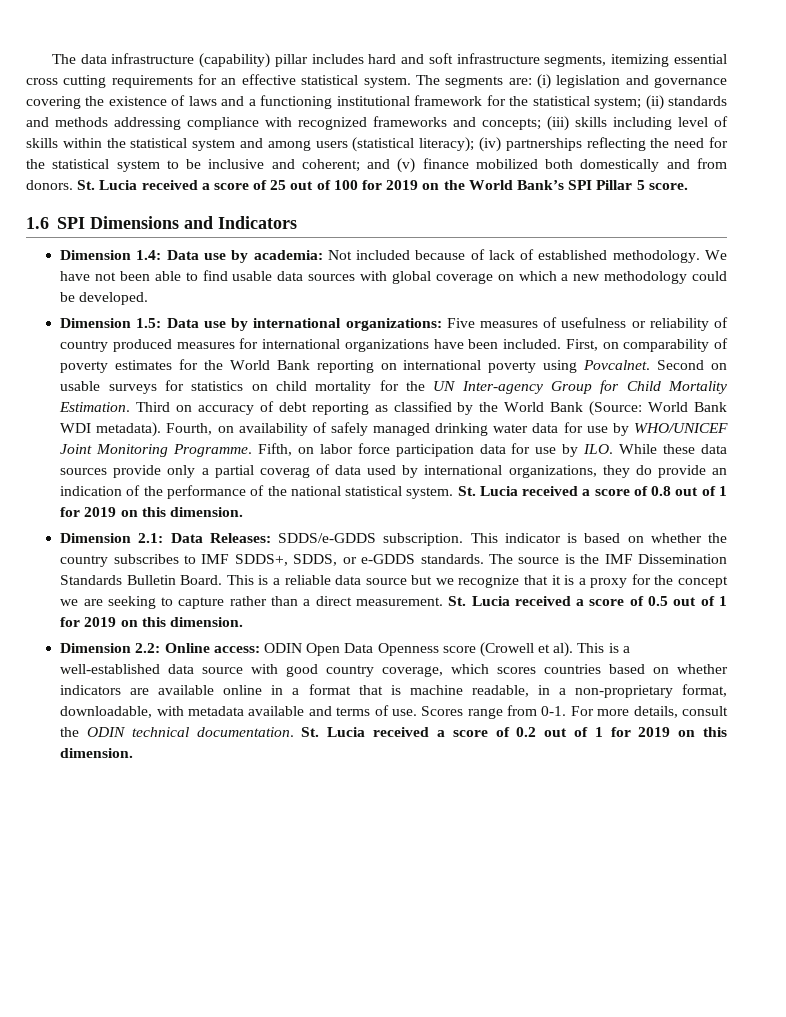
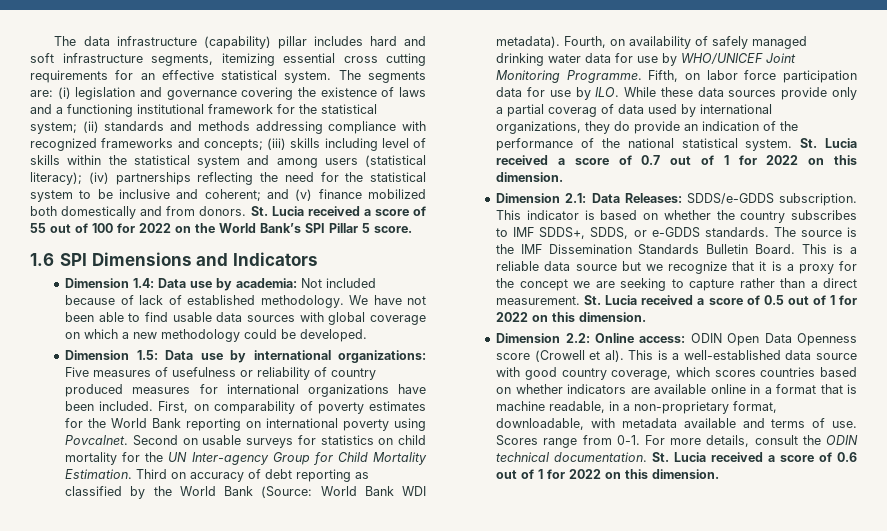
- St. Lucia received a score of 25 out of 100 for 2019 on the World Bank’s SPI Pillar 5 score.
+ St. Lucia received a score of 55 out of 100 for 2022 on the World Bank’s SPI Pillar 5 score.
- St. Lucia received a score of 0.8 out of 1 for 2019 on this dimension.
+ St. Lucia received a score of 0.7 out of 1 for 2022 on this dimension.
- St. Lucia received a score of 0.5 out of 1 for 2019 on this dimension.
+ St. Lucia received a score of 0.5 out of 1 for 2022 on this dimension.
- St. Lucia received a score of 0.2 out of 1 for 2019 on this dimension.
+ St. Lucia received a score of 0.6 out of 1 for 2022 on this dimension.

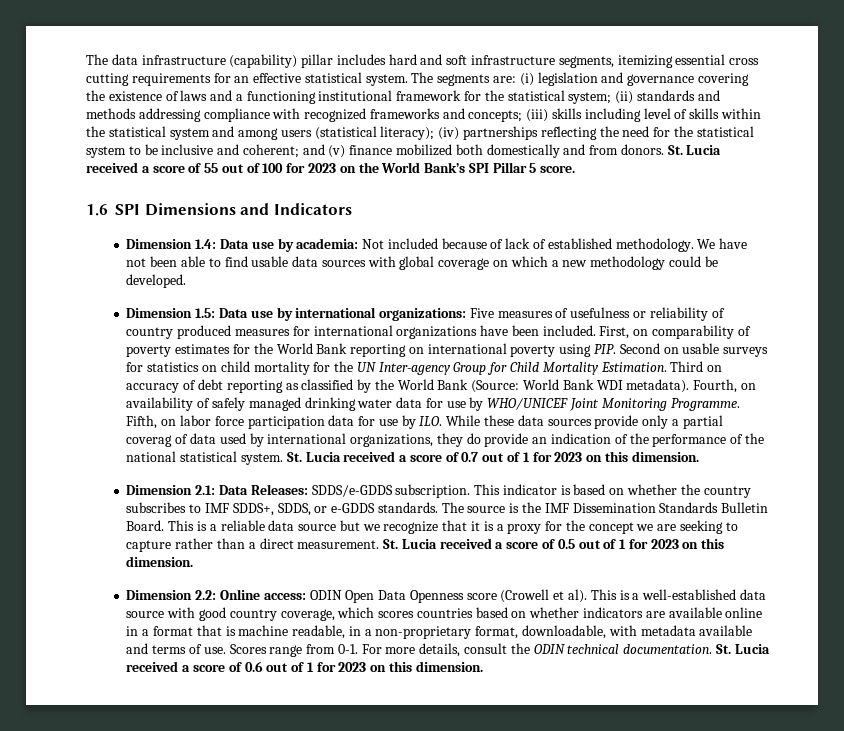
- St. Lucia received a score of 55 out of 100 for 2022 on the World Bank’s SPI Pillar 5 score.
+ St. Lucia received a score of 55 out of 100 for 2023 on the World Bank’s SPI Pillar 5 score.
- First, on comparability of poverty estimates for the World Bank reporting on international poverty using Povcalnet. Second on usable surveys for statistics on child mortality for the UN Inter-agency Group for Child Mortality Estimation.
+ First, on comparability of poverty estimates for the World Bank reporting on international poverty using PIP. Second on usable surveys for statistics on child mortality for the UN Inter-agency Group for Child Mortality Estimation.
- St. Lucia received a score of 0.7 out of 1 for 2022 on this dimension.
+ St. Lucia received a score of 0.7 out of 1 for 2023 on this dimension.
- St. Lucia received a score of 0.5 out of 1 for 2022 on this dimension.
+ St. Lucia received a score of 0.5 out of 1 for 2023 on this dimension.
- St. Lucia received a score of 0.6 out of 1 for 2022 on this dimension.
+ St. Lucia received a score of 0.6 out of 1 for 2023 on this dimension.

